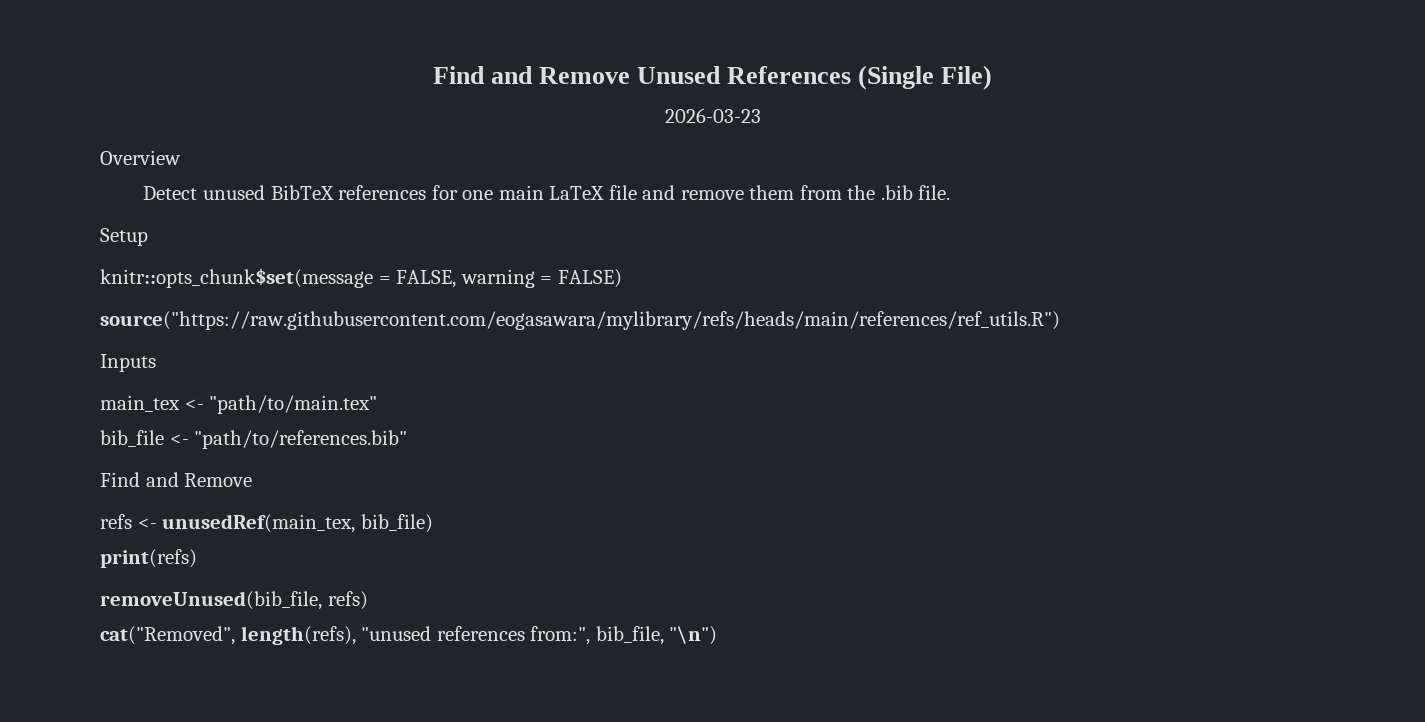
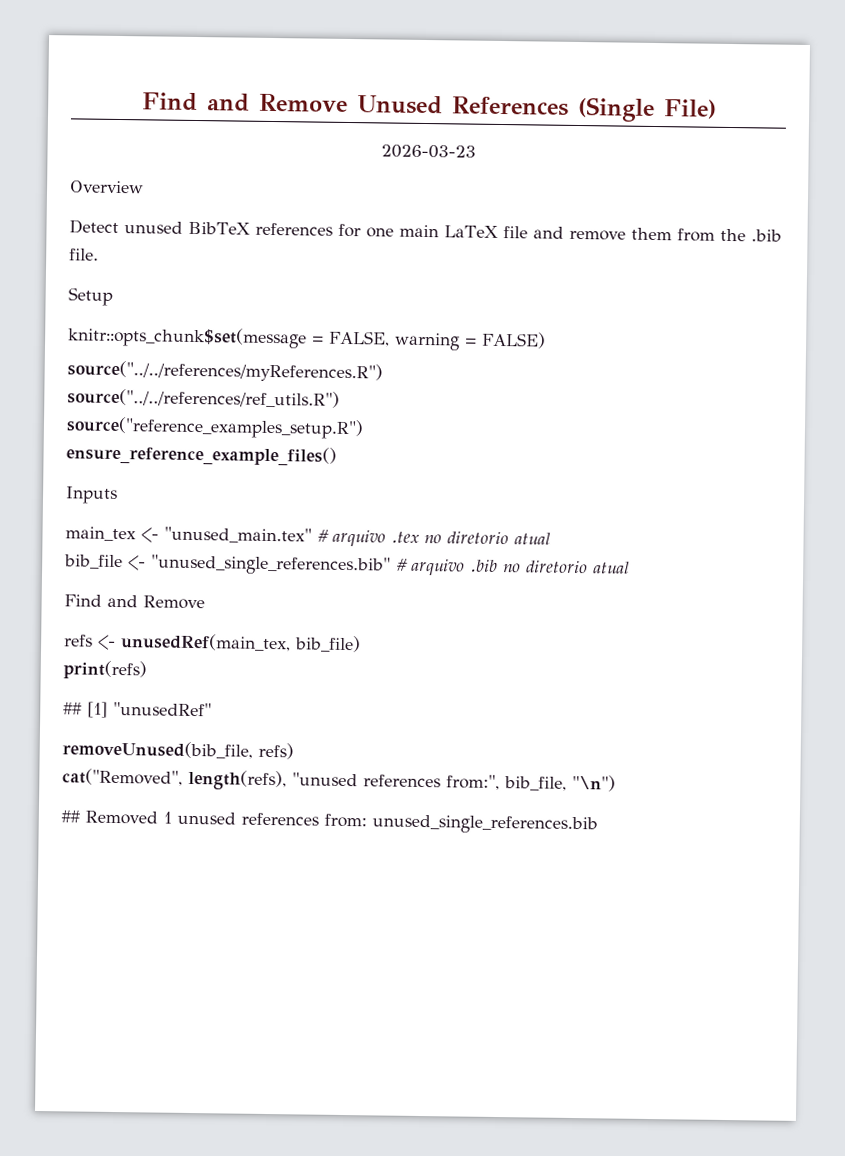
- source("https://raw.githubusercontent.com/eogasawara/mylibrary/refs/heads/main/references/ref_utils.R")
+ source("../../references/myReferences.R")
+ source("../../references/ref_utils.R")
+ source("reference_examples_setup.R")
+ ensure_reference_example_files()
- main_tex <- "path/to/main.tex"
- bib_file <- "path/to/references.bib"
+ main_tex <- "unused_main.tex" # arquivo .tex no diretorio atual
+ bib_file <- "unused_single_references.bib" # arquivo .bib no diretorio atual
+ ## [1] "unusedRef"
+ ## Removed 1 unused references from: unused_single_references.bib

